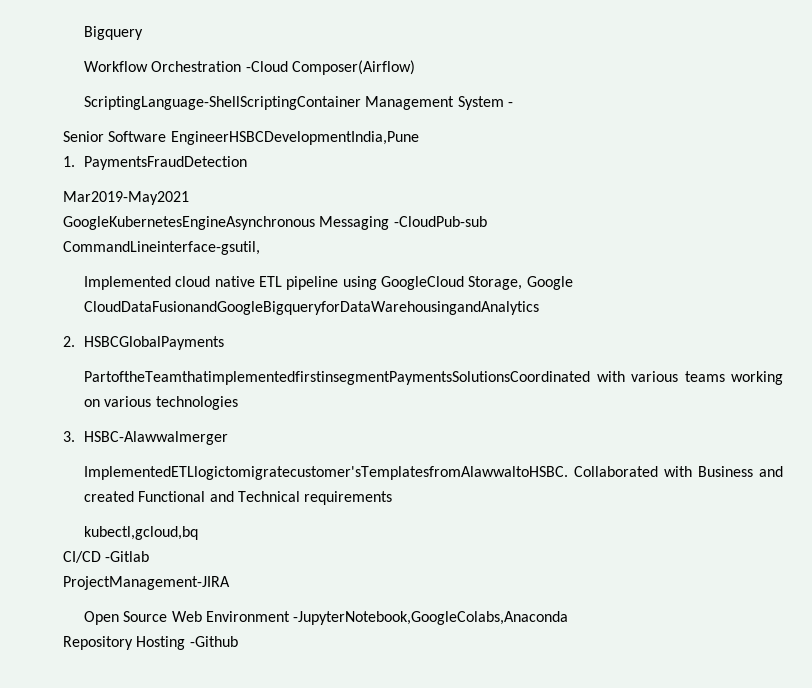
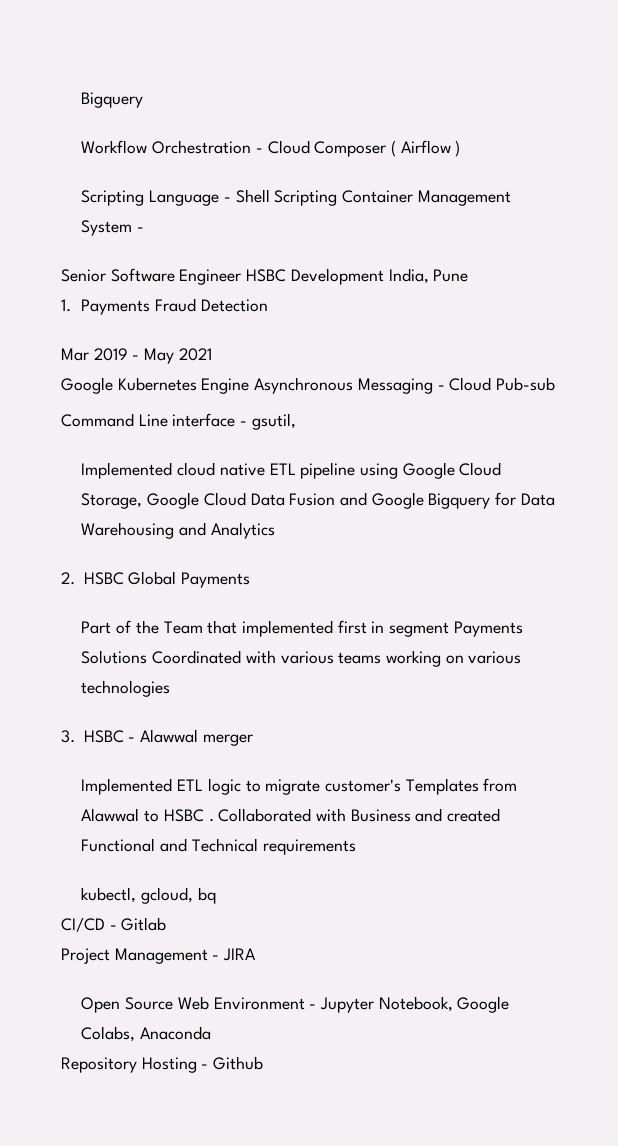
- Workflow Orchestration -Cloud Composer(Airflow)
- ScriptingLanguage-ShellScriptingContainer Management System -
+ Workflow Orchestration - Cloud Composer ( Airflow )
+ Scripting Language - Shell Scripting Container Management System -
- Senior Software EngineerHSBCDevelopmentIndia,Pune
- 1. PaymentsFraudDetection
- Mar2019-May2021
- GoogleKubernetesEngineAsynchronous Messaging -CloudPub-sub
- CommandLineinterface-gsutil,
+ Senior Software Engineer HSBC Development India, Pune
+ 1. Payments Fraud Detection
+ Mar 2019 - May 2021
+ Google Kubernetes Engine Asynchronous Messaging - Cloud Pub-sub
+ Command Line interface - gsutil,
- Implemented cloud native ETL pipeline using GoogleCloud Storage, Google CloudDataFusionandGoogleBigqueryforDataWarehousingandAnalytics
- 2. HSBCGlobalPayments
- PartoftheTeamthatimplementedfirstinsegmentPaymentsSolutionsCoordinated with various teams working on various technologies
+ Implemented cloud native ETL pipeline using Google Cloud Storage, Google Cloud Data Fusion and Google Bigquery for Data Warehousing and Analytics
+ 2. HSBC Global Payments
+ Part of the Team that implemented first in segment Payments Solutions Coordinated with various teams working on various technologies
- 3. HSBC-Alawwalmerger
- ImplementedETLlogictomigratecustomer'sTemplatesfromAlawwaltoHSBC.
+ 3. HSBC - Alawwal merger
+ Implemented ETL logic to migrate customer's Templates from Alawwal to HSBC .
- kubectl,gcloud,bq
- CI/CD -Gitlab
- ProjectManagement-JIRA
- Open Source Web Environment -JupyterNotebook,GoogleColabs,Anaconda
+ kubectl, gcloud, bq
+ CI/CD - Gitlab
+ Project Management - JIRA
+ Open Source Web Environment - Jupyter Notebook, Google Colabs, Anaconda
- Repository Hosting -Github
+ Repository Hosting - Github

